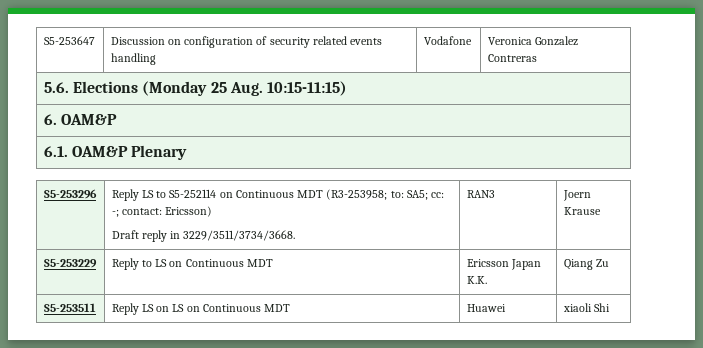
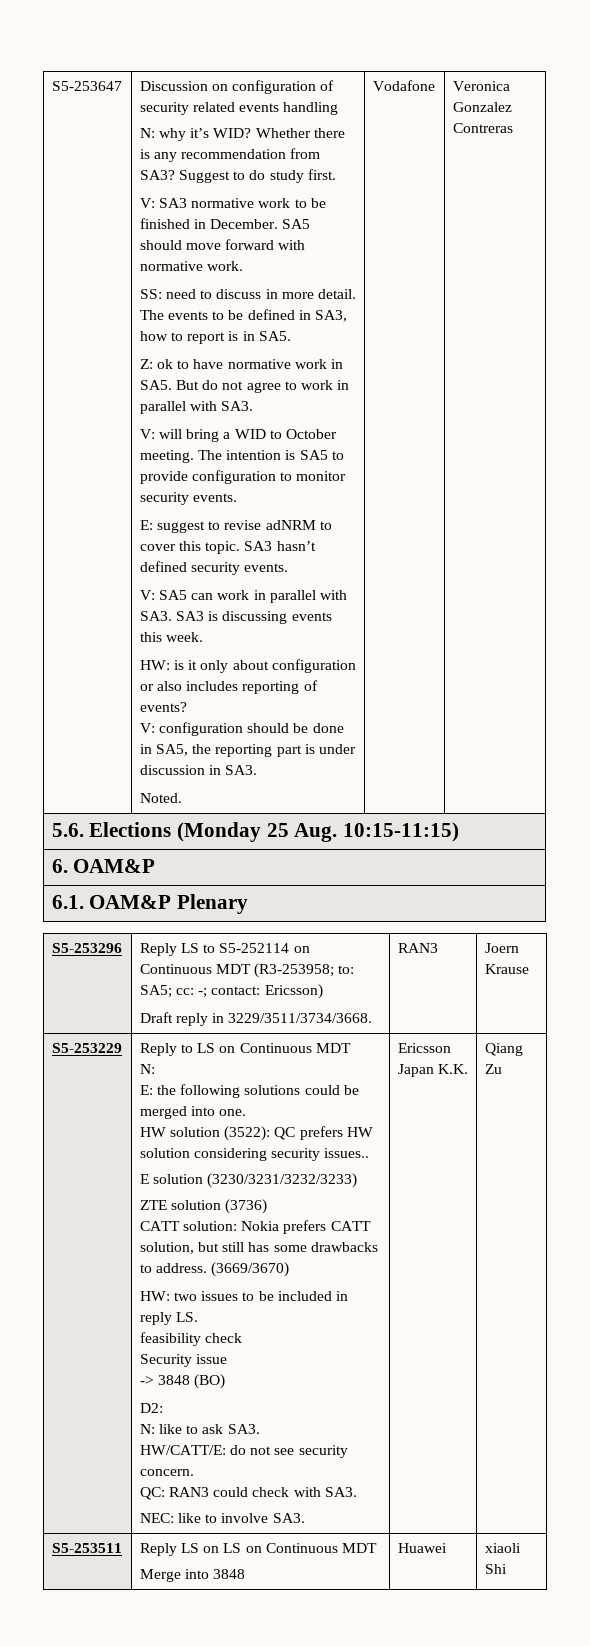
+ N: why it’s WID? Whether there is any recommendation from SA3? Suggest to do study first.
+ V: SA3 normative work to be finished in December. SA5 should move forward with normative work.
+ SS: need to discuss in more detail. The events to be defined in SA3, how to report is in SA5.
+ Z: ok to have normative work in SA5. But do not agree to work in parallel with SA3.
+ V: will bring a WID to October meeting. The intention is SA5 to provide configuration to monitor security events.
+ E: suggest to revise adNRM to cover this topic. SA3 hasn’t defined security events.
+ V: SA5 can work in parallel with SA3. SA3 is discussing events this week.
+ HW: is it only about configuration or also includes reporting of events?
+ V: configuration should be done in SA5, the reporting part is under discussion in SA3.
+ Noted.
  Reply to LS on Continuous MDT
+ N:
+ E: the following solutions could be merged into one.
+ HW solution (3522): QC prefers HW solution considering security issues..
+ E solution (3230/3231/3232/3233)
+ ZTE solution (3736)
+ CATT solution: Nokia prefers CATT solution, but still has some drawbacks to address. (3669/3670)
+ HW: two issues to be included in reply LS.
+ feasibility check
+ Security issue
+ -> 3848 (BO)
+ D2:
+ N: like to ask SA3.
+ HW/CATT/E: do not see security concern.
+ QC: RAN3 could check with SA3.
+ NEC: like to involve SA3.
- S5-253511 | Reply LS on LS on Continuous MDT | Huawei | xiaoli Shi
+ S5-253511 | Reply LS on LS on Continuous MDT
+ Merge into 3848 | Huawei | xiaoli Shi

